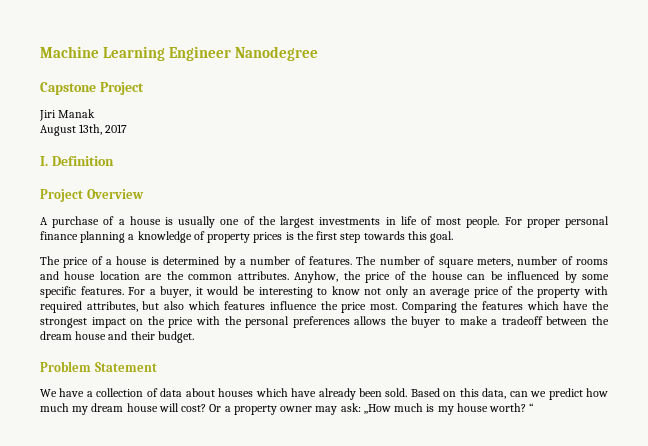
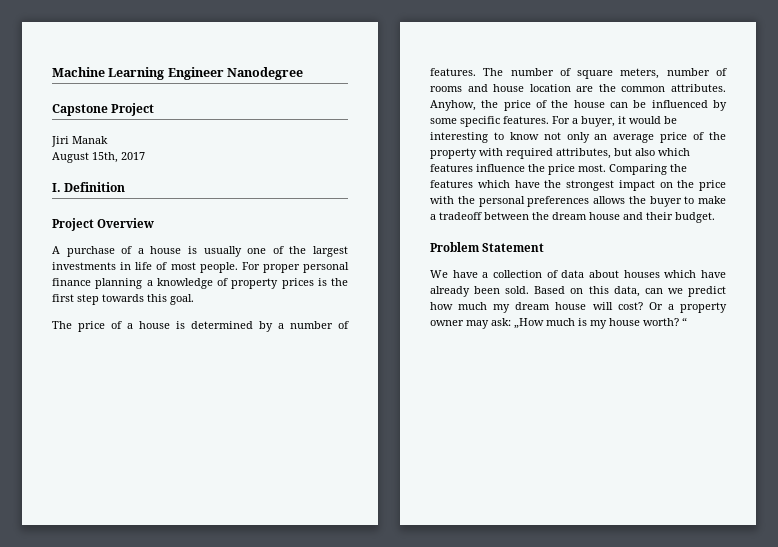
- August 13th, 2017
+ August 15th, 2017

